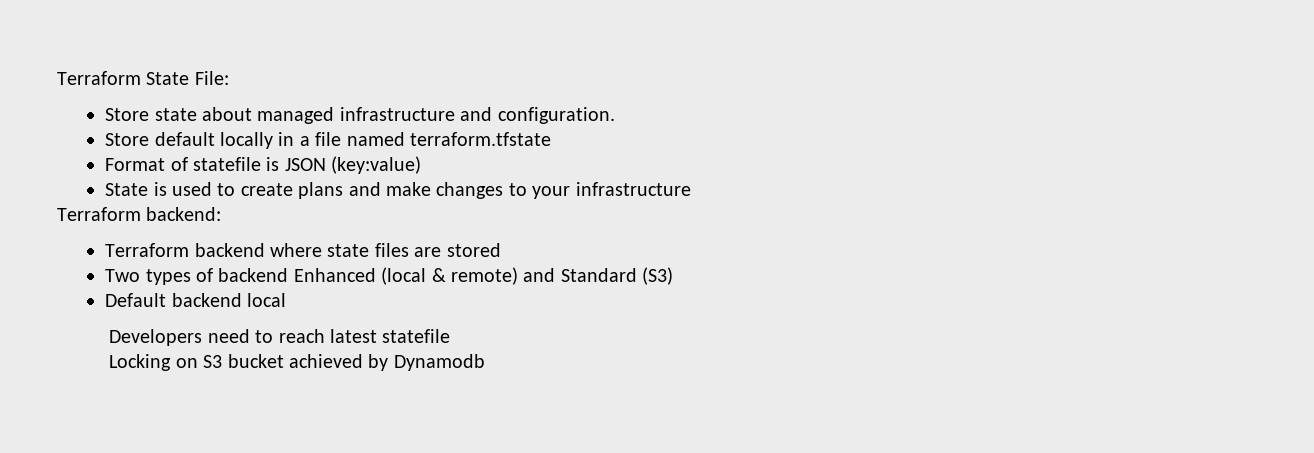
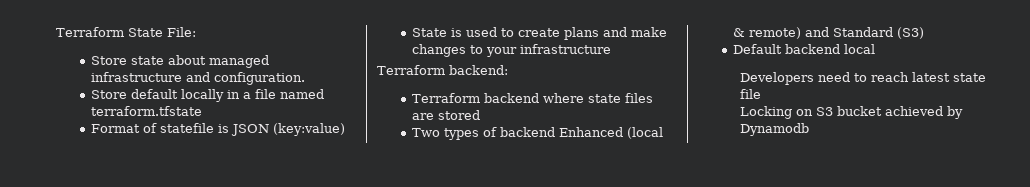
- Developers need to reach latest statefile
+ Developers need to reach latest state file

